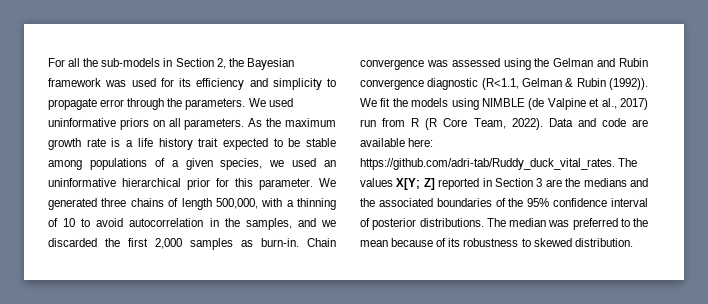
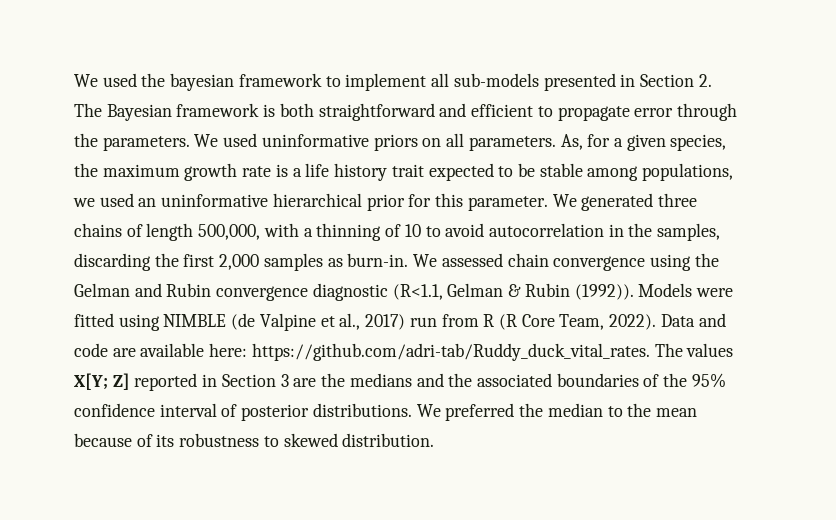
- For all the sub-models in Section 2, the Bayesian framework was used for its efficiency and simplicity to propagate error through the parameters.
+ We used the bayesian framework to implement all sub-models presented in Section 2. The Bayesian framework is both straightforward and efficient to propagate error through the parameters.
- As the maximum growth rate is a life history trait expected to be stable among populations of a given species, we used an uninformative hierarchical prior for this parameter.
+ As, for a given species, the maximum growth rate is a life history trait expected to be stable among populations, we used an uninformative hierarchical prior for this parameter.
- We generated three chains of length 500,000, with a thinning of 10 to avoid autocorrelation in the samples, and we discarded the first 2,000 samples as burn-in.
+ We generated three chains of length 500,000, with a thinning of 10 to avoid autocorrelation in the samples, discarding the first 2,000 samples as burn-in.
- Chain convergence was assessed using the Gelman and Rubin convergence diagnostic (R<1.1, Gelman & Rubin (1992)).
+ We assessed chain convergence using the Gelman and Rubin convergence diagnostic (R<1.1, Gelman & Rubin (1992)).
- We fit the models using NIMBLE (de Valpine et al., 2017) run from R (R Core Team, 2022).
+ Models were fitted using NIMBLE (de Valpine et al., 2017) run from R (R Core Team, 2022).
- The median was preferred to the mean because of its robustness to skewed distribution.
+ We preferred the median to the mean because of its robustness to skewed distribution.

